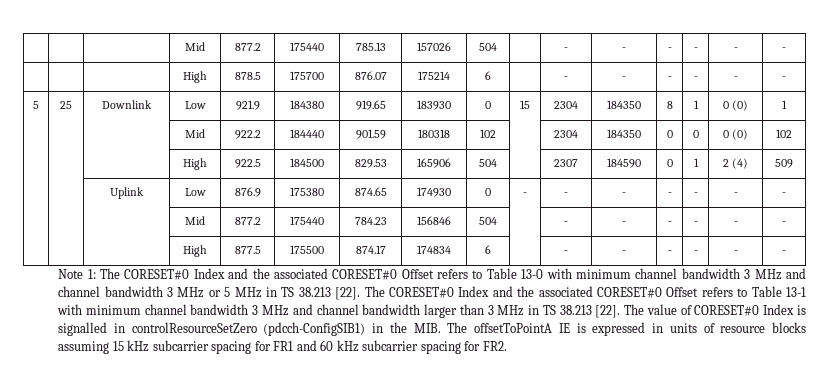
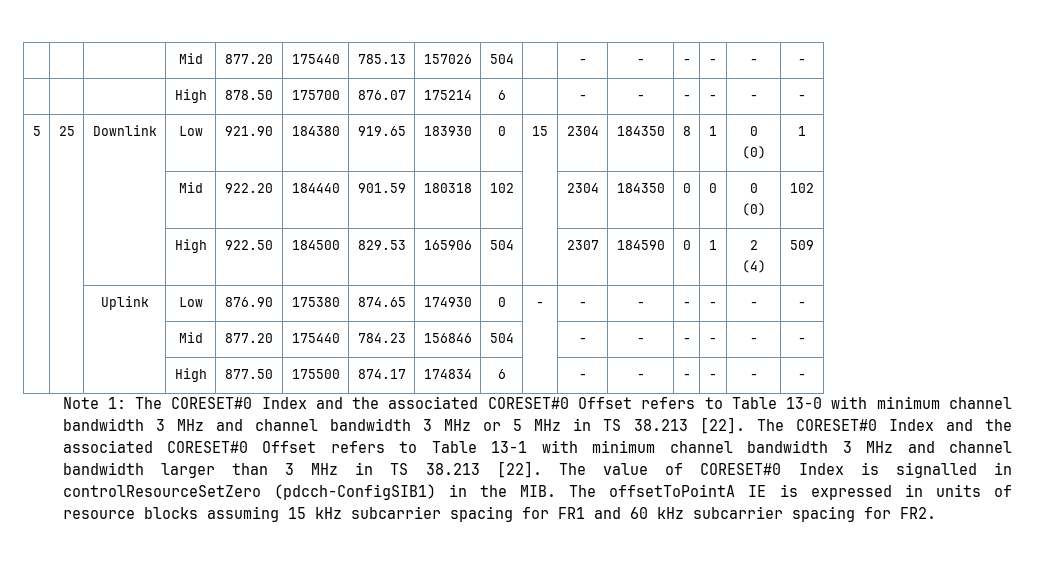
- | | | Mid | 877.2 | 175440 | 785.13 | 157026 | 504 | | - | - | - | - | - | -
+ | | | Mid | 877.20 | 175440 | 785.13 | 157026 | 504 | | - | - | - | - | - | -
- | | | High | 878.5 | 175700 | 876.07 | 175214 | 6 | | - | - | - | - | - | -
+ | | | High | 878.50 | 175700 | 876.07 | 175214 | 6 | | - | - | - | - | - | -
- 5 | 25 | Downlink | Low | 921.9 | 184380 | 919.65 | 183930 | 0 | 15 | 2304 | 184350 | 8 | 1 | 0 (0) | 1
+ 5 | 25 | Downlink | Low | 921.90 | 184380 | 919.65 | 183930 | 0 | 15 | 2304 | 184350 | 8 | 1 | 0 (0) | 1
- | | | Mid | 922.2 | 184440 | 901.59 | 180318 | 102 | | 2304 | 184350 | 0 | 0 | 0 (0) | 102
+ | | | Mid | 922.20 | 184440 | 901.59 | 180318 | 102 | | 2304 | 184350 | 0 | 0 | 0 (0) | 102
- | | | High | 922.5 | 184500 | 829.53 | 165906 | 504 | | 2307 | 184590 | 0 | 1 | 2 (4) | 509
+ | | | High | 922.50 | 184500 | 829.53 | 165906 | 504 | | 2307 | 184590 | 0 | 1 | 2 (4) | 509
- | | Uplink | Low | 876.9 | 175380 | 874.65 | 174930 | 0 | - | - | - | - | - | - | -
+ | | Uplink | Low | 876.90 | 175380 | 874.65 | 174930 | 0 | - | - | - | - | - | - | -
- | | | Mid | 877.2 | 175440 | 784.23 | 156846 | 504 | | - | - | - | - | - | -
+ | | | Mid | 877.20 | 175440 | 784.23 | 156846 | 504 | | - | - | - | - | - | -
- | | | High | 877.5 | 175500 | 874.17 | 174834 | 6 | | - | - | - | - | - | -
+ | | | High | 877.50 | 175500 | 874.17 | 174834 | 6 | | - | - | - | - | - | -

